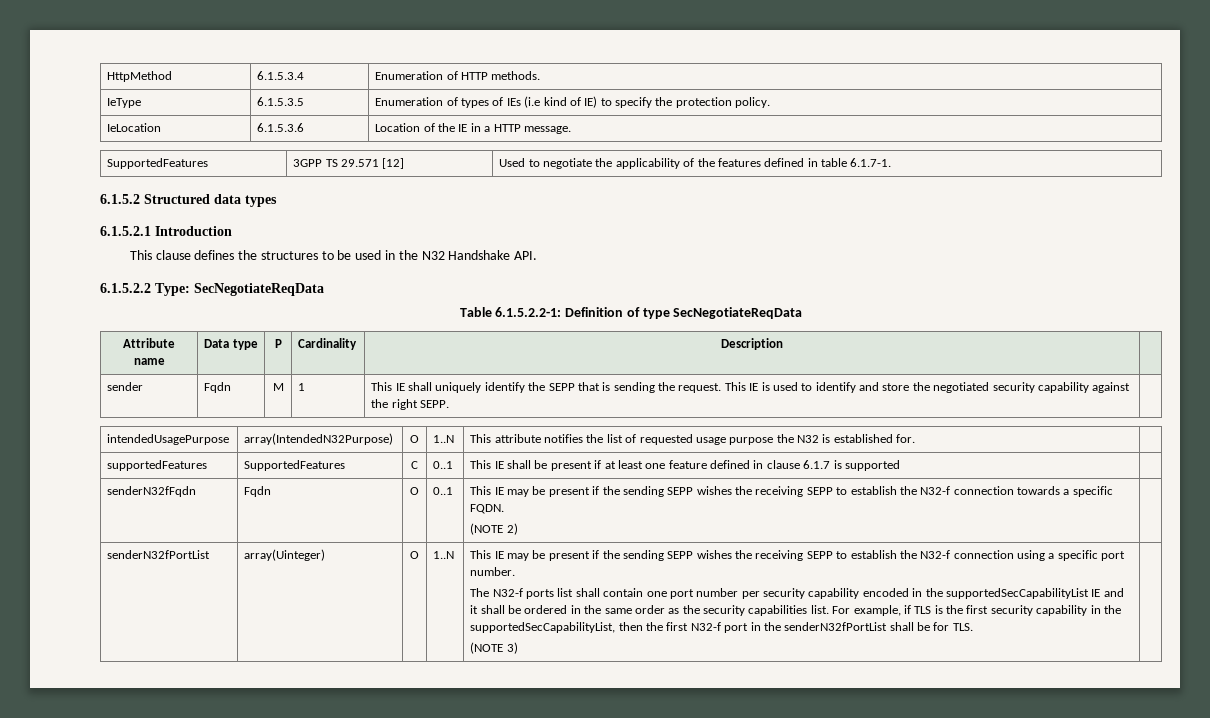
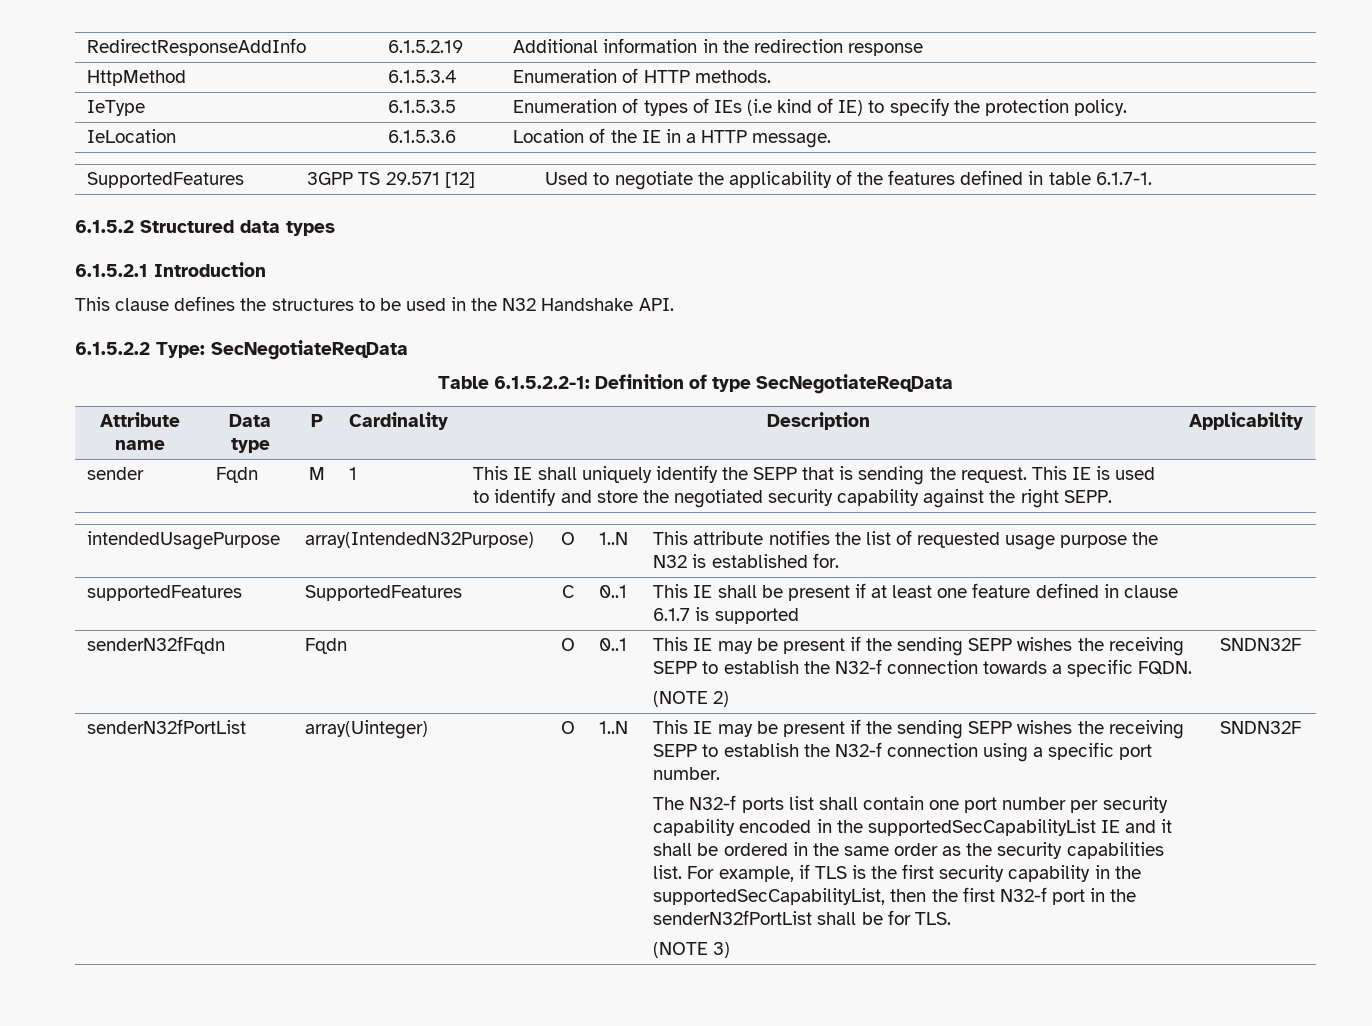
+ RedirectResponseAddInfo | 6.1.5.2.19 | Additional information in the redirection response
- Attribute name | Data type | P | Cardinality | Description |
+ Attribute name | Data type | P | Cardinality | Description | Applicability
  senderN32fFqdn | Fqdn | O | 0..1 | This IE may be present if the sending SEPP wishes the receiving SEPP to establish the N32-f connection towards a specific FQDN.
- (NOTE 2) |
+ (NOTE 2) | SNDN32F
- (NOTE 3)
+ (NOTE 3) | SNDN32F

